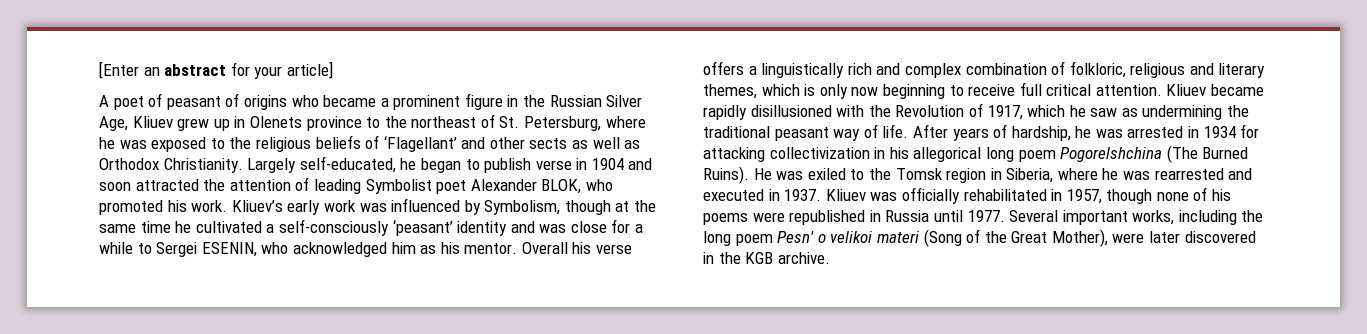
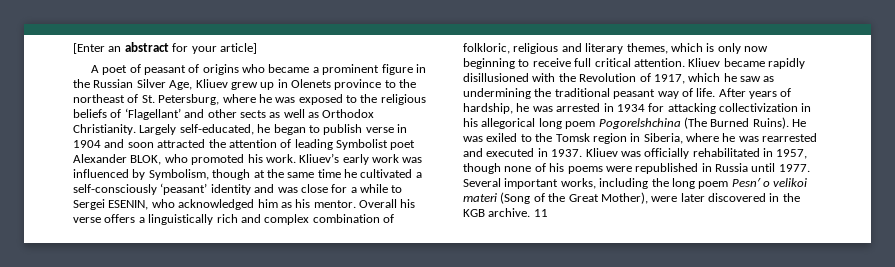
+ 11

